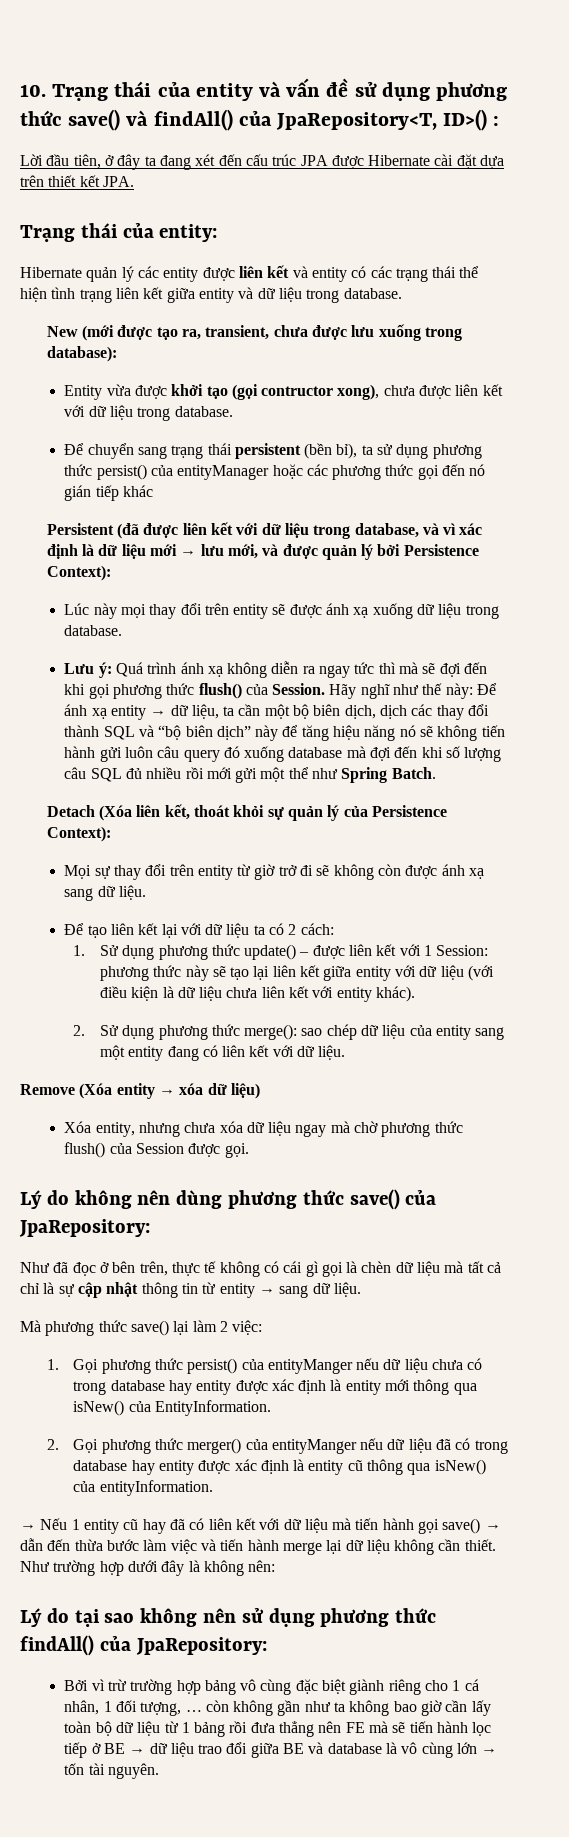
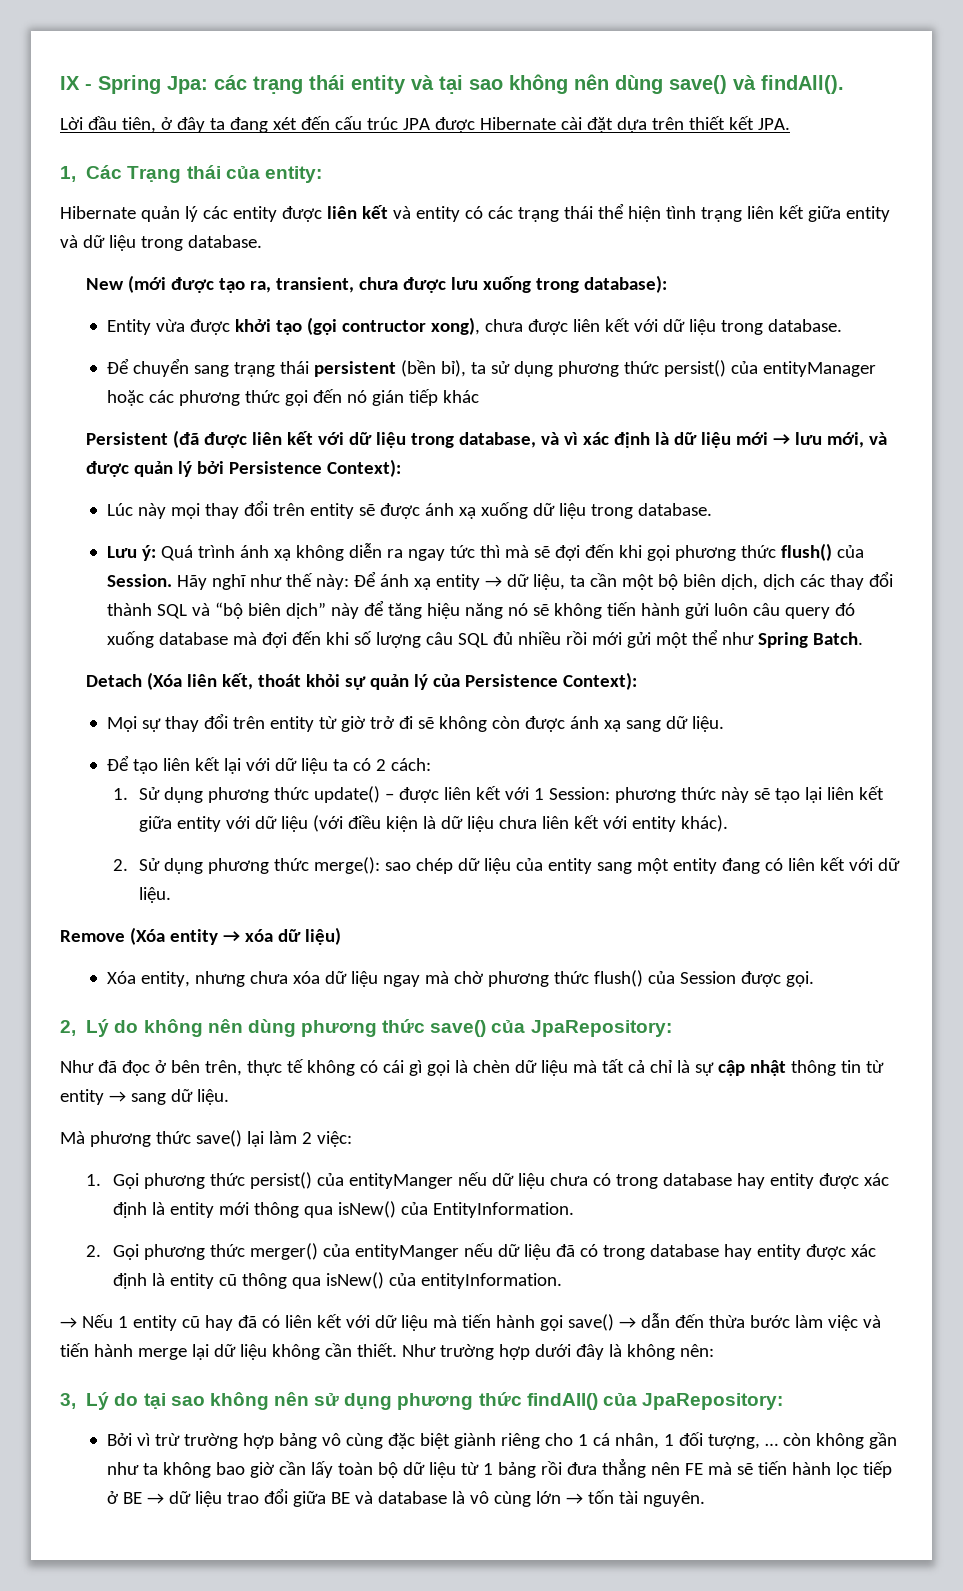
- 10. Trạng thái của entity và vấn đề sử dụng phương thức save() và findAll() của JpaRepository<T, ID>() :
+ IX - Spring Jpa: các trạng thái entity và tại sao không nên dùng save() và findAll().
- Trạng thái của entity:
+ 1, Các Trạng thái của entity:
- Lý do không nên dùng phương thức save() của JpaRepository:
+ 2, Lý do không nên dùng phương thức save() của JpaRepository:
- Lý do tại sao không nên sử dụng phương thức findAll() của JpaRepository:
+ 3, Lý do tại sao không nên sử dụng phương thức findAll() của JpaRepository:

